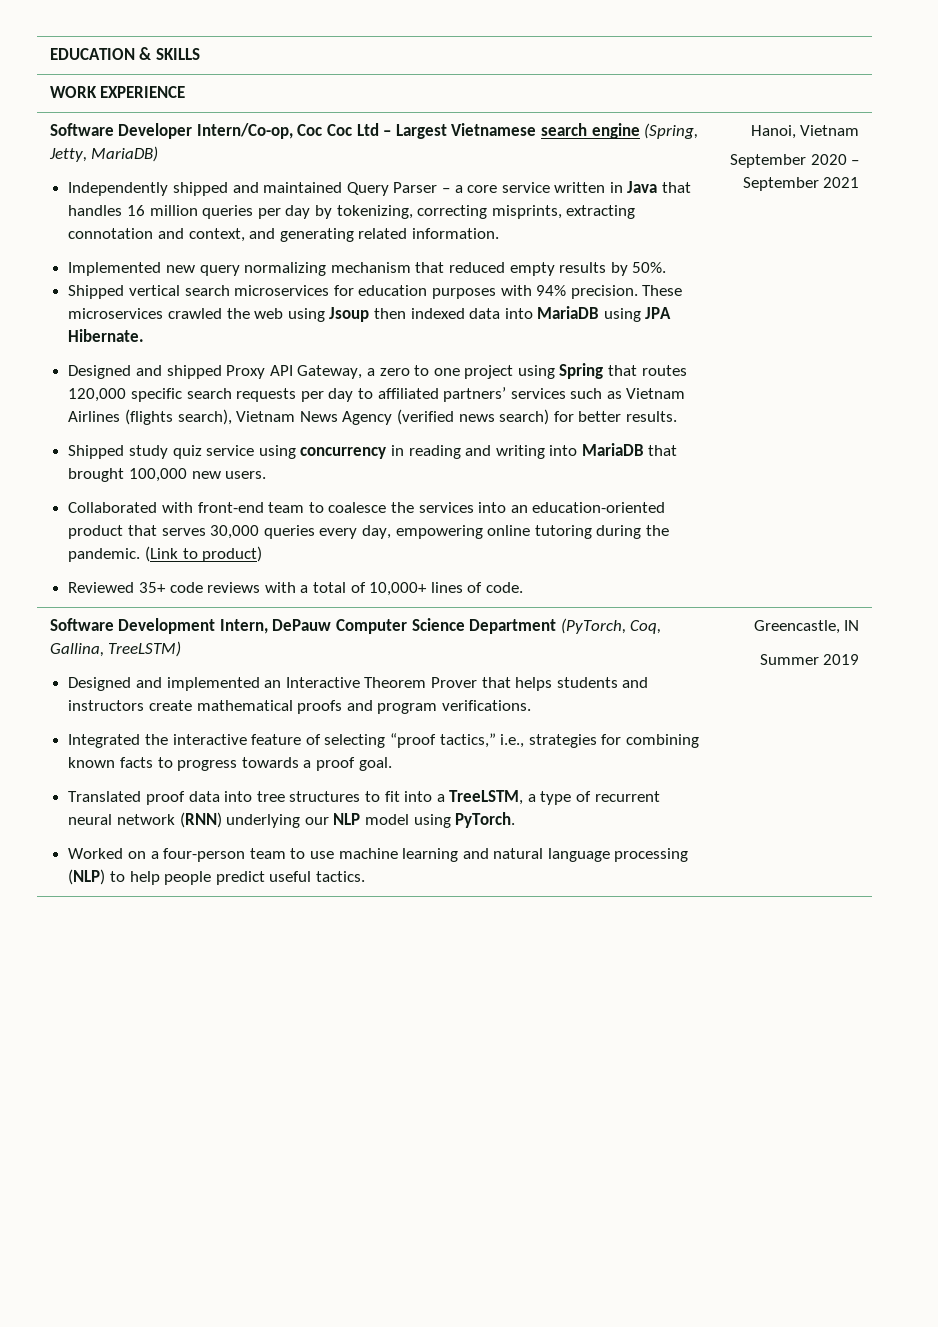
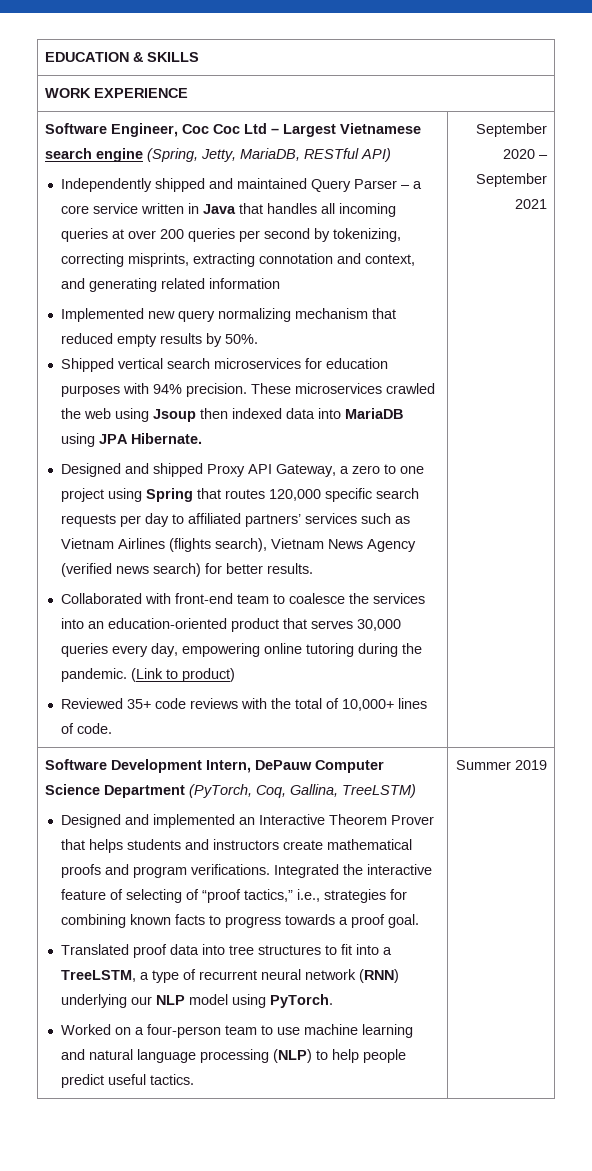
- Software Developer Intern/Co-op, Coc Coc Ltd – Largest Vietnamese search engine (Spring, Jetty, MariaDB)
+ Software Engineer, Coc Coc Ltd – Largest Vietnamese search engine (Spring, Jetty, MariaDB, RESTful API)
- Independently shipped and maintained Query Parser – a core service written in Java that handles 16 million queries per day by tokenizing, correcting misprints, extracting connotation and context, and generating related information.
+ Independently shipped and maintained Query Parser – a core service written in Java that handles all incoming queries at over 200 queries per second by tokenizing, correcting misprints, extracting connotation and context, and generating related information
- Shipped study quiz service using concurrency in reading and writing into MariaDB that brought 100,000 new users.
- Reviewed 35+ code reviews with a total of 10,000+ lines of code.
+ Reviewed 35+ code reviews with the total of 10,000+ lines of code.
- Hanoi, Vietnam
- Designed and implemented an Interactive Theorem Prover that helps students and instructors create mathematical proofs and program verifications.
- Integrated the interactive feature of selecting “proof tactics,” i.e., strategies for combining known facts to progress towards a proof goal.
+ Designed and implemented an Interactive Theorem Prover that helps students and instructors create mathematical proofs and program verifications. Integrated the interactive feature of selecting of “proof tactics,” i.e., strategies for combining known facts to progress towards a proof goal.
- Greencastle, IN

